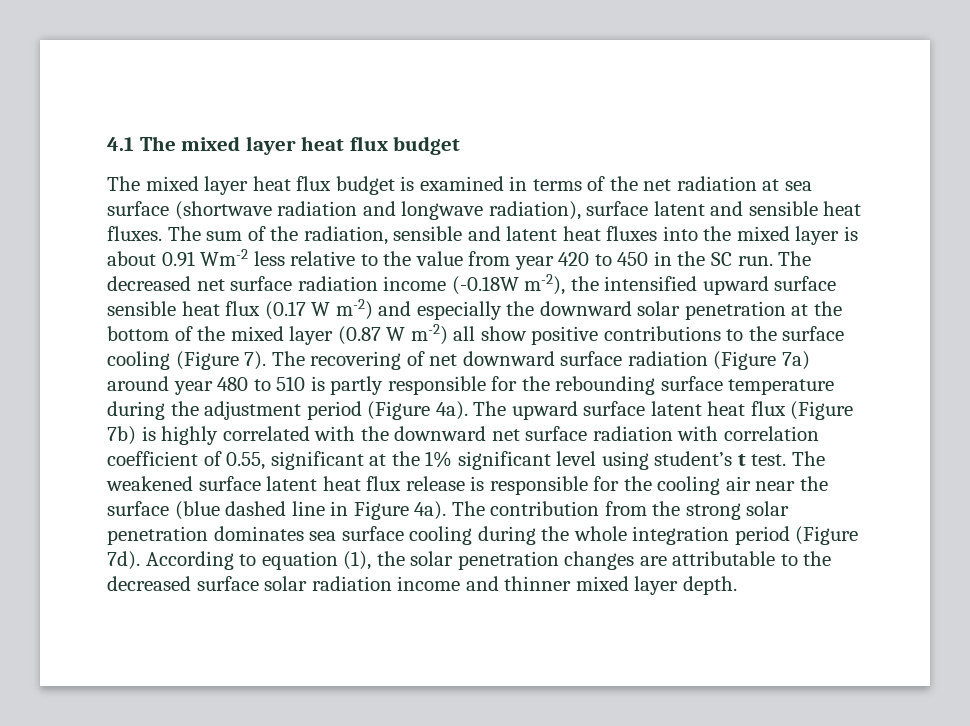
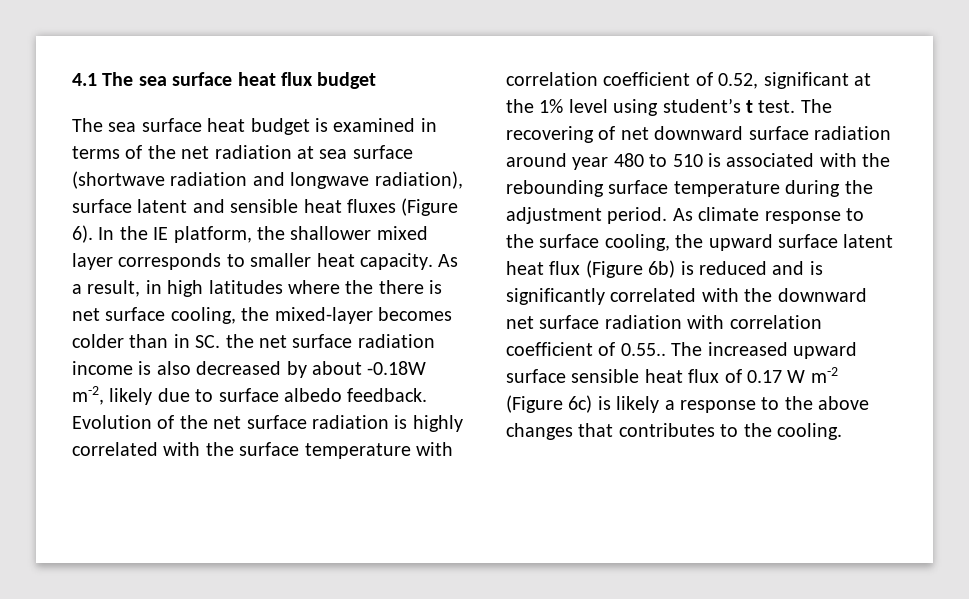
- 4.1 The mixed layer heat flux budget
+ 4.1 The sea surface heat flux budget
- The mixed layer heat flux budget is examined in terms of the net radiation at sea surface (shortwave radiation and longwave radiation), surface latent and sensible heat fluxes. The sum of the radiation, sensible and latent heat fluxes into the mixed layer is about 0.91 Wm-2 less relative to the value from year 420 to 450 in the SC run. The decreased net surface radiation income (-0.18W m-2), the intensified upward surface sensible heat flux (0.17 W m-2) and especially the downward solar penetration at the bottom of the mixed layer (0.87 W m-2) all show positive contributions to the surface cooling (Figure 7).
+ The sea surface heat budget is examined in terms of the net radiation at sea surface (shortwave radiation and longwave radiation), surface latent and sensible heat fluxes (Figure 6). In the IE platform, the shallower mixed layer corresponds to smaller heat capacity. As a result, in high latitudes where the there is net surface cooling, the mixed-layer becomes colder than in SC. the net surface radiation income is also decreased by about -0.18W m-2, likely due to surface albedo feedback. Evolution of the net surface radiation is highly correlated with the surface temperature with correlation coefficient of 0.52, significant at the 1% level using student’s t test.
- The recovering of net downward surface radiation (Figure 7a) around year 480 to 510 is partly responsible for the rebounding surface temperature during the adjustment period (Figure 4a). The upward surface latent heat flux (Figure 7b) is highly correlated with the downward net surface radiation with correlation coefficient of 0.55, significant at the 1% significant level using student’s t test. The weakened surface latent heat flux release is responsible for the cooling air near the surface (blue dashed line in Figure 4a). The contribution from the strong solar penetration dominates sea surface cooling during the whole integration period (Figure 7d). According to equation (1), the solar penetration changes are attributable to the decreased surface solar radiation income and thinner mixed layer depth.
+ The recovering of net downward surface radiation around year 480 to 510 is associated with the rebounding surface temperature during the adjustment period. As climate response to the surface cooling, the upward surface latent heat flux (Figure 6b) is reduced and is significantly correlated with the downward net surface radiation with correlation coefficient of 0.55.. The increased upward surface sensible heat flux of 0.17 W m-2 (Figure 6c) is likely a response to the above changes that contributes to the cooling.

